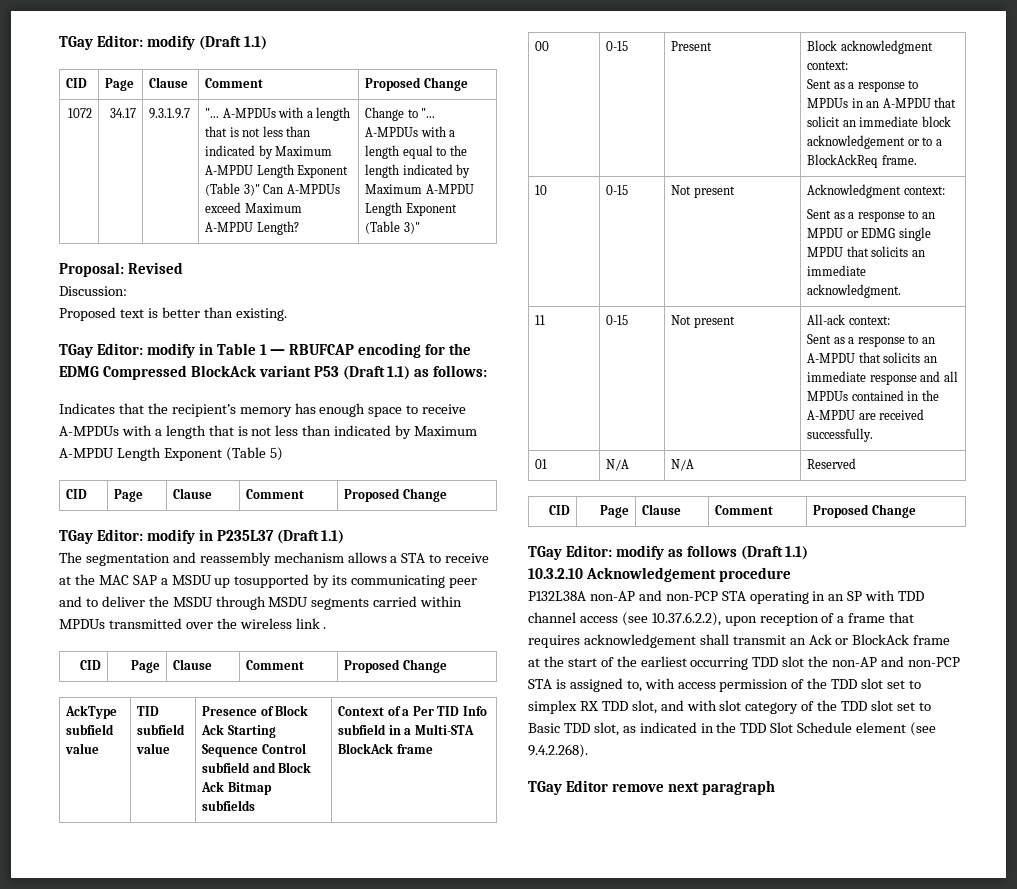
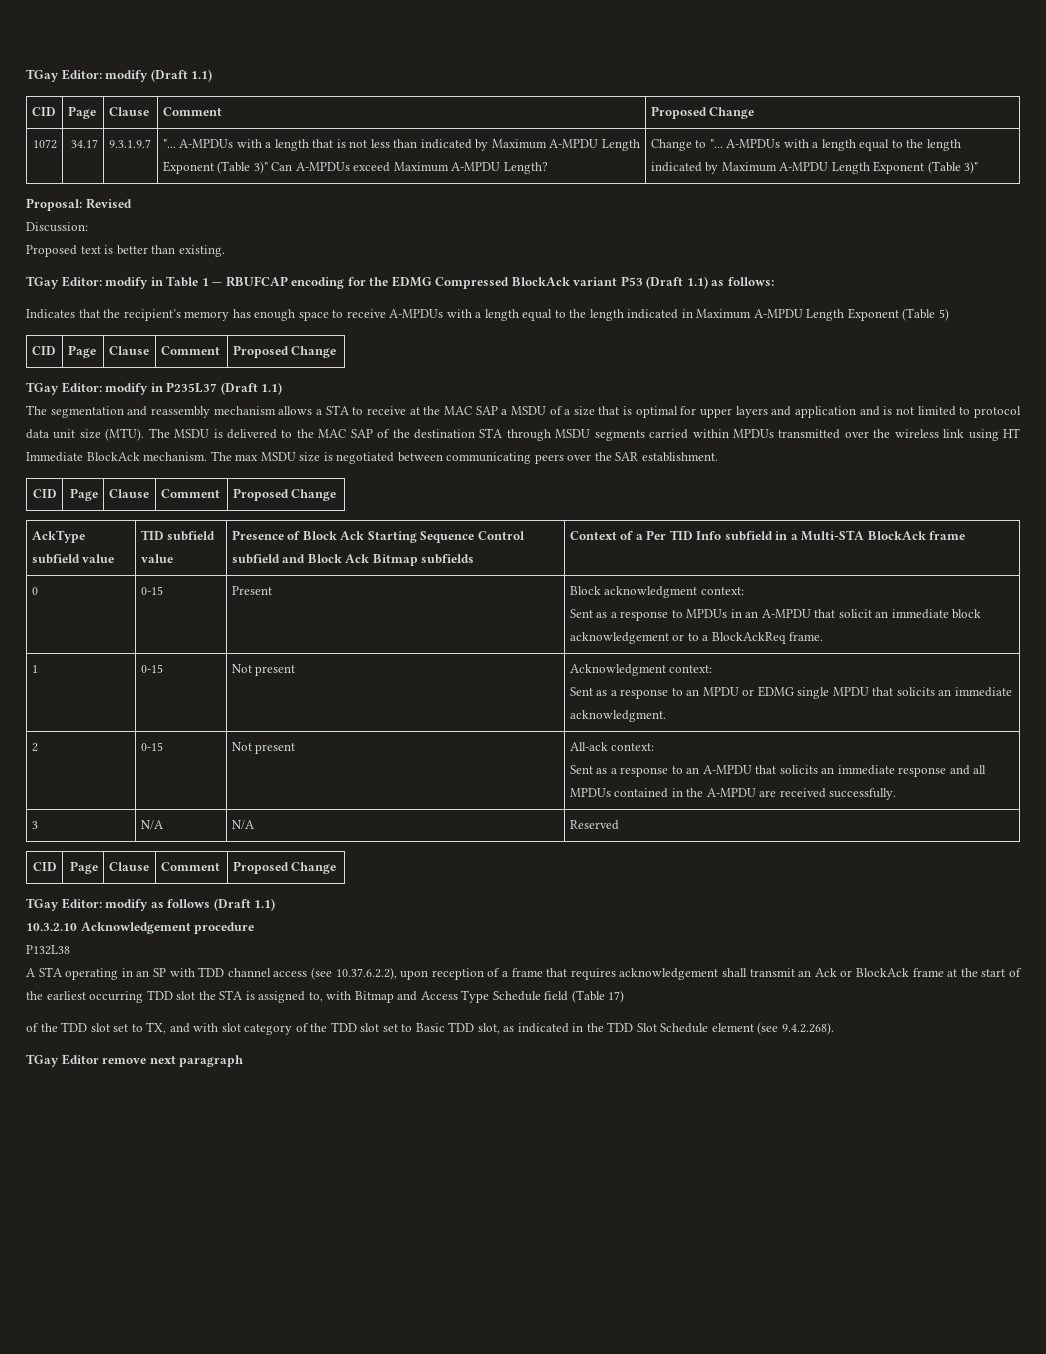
- Indicates that the recipient’s memory has enough space to receive A-MPDUs with a length that is not less than indicated by Maximum A-MPDU Length Exponent (Table 5)
+ Indicates that the recipient’s memory has enough space to receive A-MPDUs with a length equal to the length indicated in Maximum A-MPDU Length Exponent (Table 5)
- The segmentation and reassembly mechanism allows a STA to receive at the MAC SAP a MSDU up tosupported by its communicating peer and to deliver the MSDU through MSDU segments carried within MPDUs transmitted over the wireless link .
+ The segmentation and reassembly mechanism allows a STA to receive at the MAC SAP a MSDU of a size that is optimal for upper layers and application and is not limited to protocol data unit size (MTU). The MSDU is delivered to the MAC SAP of the destination STA through MSDU segments carried within MPDUs transmitted over the wireless link using HT Immediate BlockAck mechanism. The max MSDU size is negotiated between communicating peers over the SAR establishment.
- 00 | 0-15 | Present | Block acknowledgment context:
+ 0 | 0-15 | Present | Block acknowledgment context:
- 10 | 0-15 | Not present | Acknowledgment context:
+ 1 | 0-15 | Not present | Acknowledgment context:
- 11 | 0-15 | Not present | All-ack context:
+ 2 | 0-15 | Not present | All-ack context:
- 01 | N/A | N/A | Reserved
+ 3 | N/A | N/A | Reserved
- P132L38A non-AP and non-PCP STA operating in an SP with TDD channel access (see 10.37.6.2.2), upon reception of a frame that requires acknowledgement shall transmit an Ack or BlockAck frame at the start of the earliest occurring TDD slot the non-AP and non-PCP STA is assigned to, with access permission of the TDD slot set to simplex RX TDD slot, and with slot category of the TDD slot set to Basic TDD slot, as indicated in the TDD Slot Schedule element (see 9.4.2.268).
+ P132L38
+ A STA operating in an SP with TDD channel access (see 10.37.6.2.2), upon reception of a frame that requires acknowledgement shall transmit an Ack or BlockAck frame at the start of the earliest occurring TDD slot the STA is assigned to, with Bitmap and Access Type Schedule field (Table 17)
+ of the TDD slot set to TX, and with slot category of the TDD slot set to Basic TDD slot, as indicated in the TDD Slot Schedule element (see 9.4.2.268).

